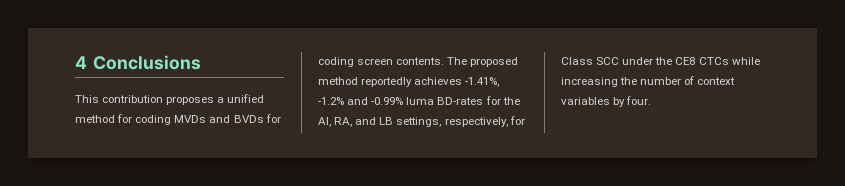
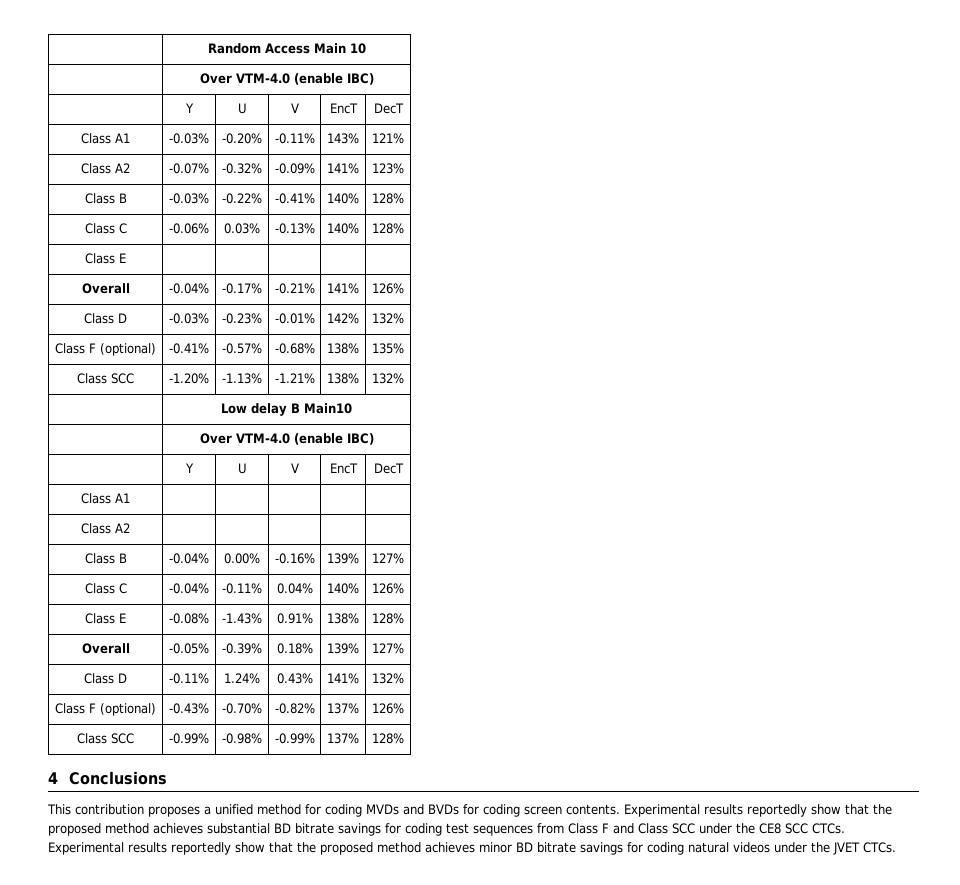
+ | Random Access Main 10
+ | Over VTM-4.0 (enable IBC)
+ | Y | U | V | EncT | DecT
+ Class A1 | -0.03% | -0.20% | -0.11% | 143% | 121%
+ Class A2 | -0.07% | -0.32% | -0.09% | 141% | 123%
+ Class B | -0.03% | -0.22% | -0.41% | 140% | 128%
+ Class C | -0.06% | 0.03% | -0.13% | 140% | 128%
+ Class E | | | | |
+ Overall | -0.04% | -0.17% | -0.21% | 141% | 126%
+ Class D | -0.03% | -0.23% | -0.01% | 142% | 132%
+ Class F (optional) | -0.41% | -0.57% | -0.68% | 138% | 135%
+ Class SCC | -1.20% | -1.13% | -1.21% | 138% | 132%
+ | Low delay B Main10
+ | Over VTM-4.0 (enable IBC)
+ | Y | U | V | EncT | DecT
+ Class A1 | | | | |
+ Class A2 | | | | |
+ Class B | -0.04% | 0.00% | -0.16% | 139% | 127%
+ Class C | -0.04% | -0.11% | 0.04% | 140% | 126%
+ Class E | -0.08% | -1.43% | 0.91% | 138% | 128%
+ Overall | -0.05% | -0.39% | 0.18% | 139% | 127%
+ Class D | -0.11% | 1.24% | 0.43% | 141% | 132%
+ Class F (optional) | -0.43% | -0.70% | -0.82% | 137% | 126%
+ Class SCC | -0.99% | -0.98% | -0.99% | 137% | 128%
- The proposed method reportedly achieves -1.41%, -1.2% and -0.99% luma BD-rates for the AI, RA, and LB settings, respectively, for Class SCC under the CE8 CTCs while increasing the number of context variables by four.
+ Experimental results reportedly show that the proposed method achieves substantial BD bitrate savings for coding test sequences from Class F and Class SCC under the CE8 SCC CTCs. Experimental results reportedly show that the proposed method achieves minor BD bitrate savings for coding natural videos under the JVET CTCs.

